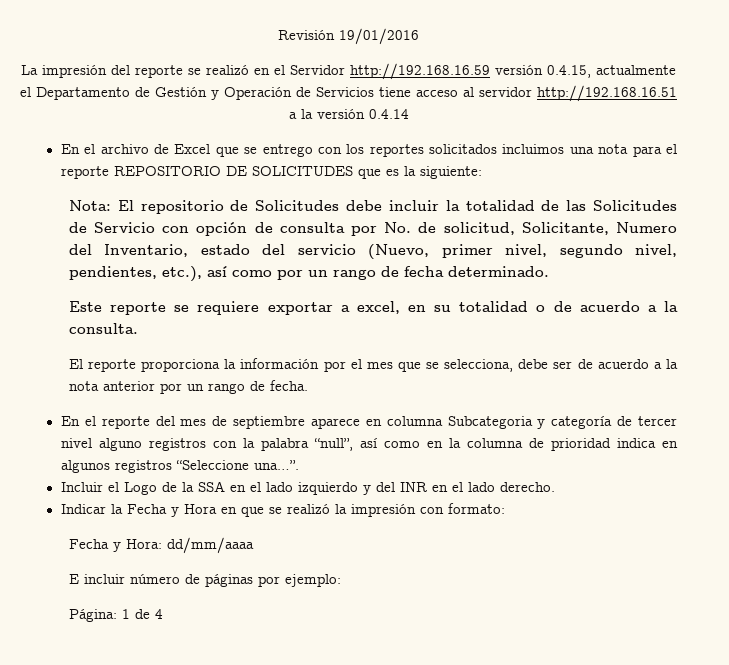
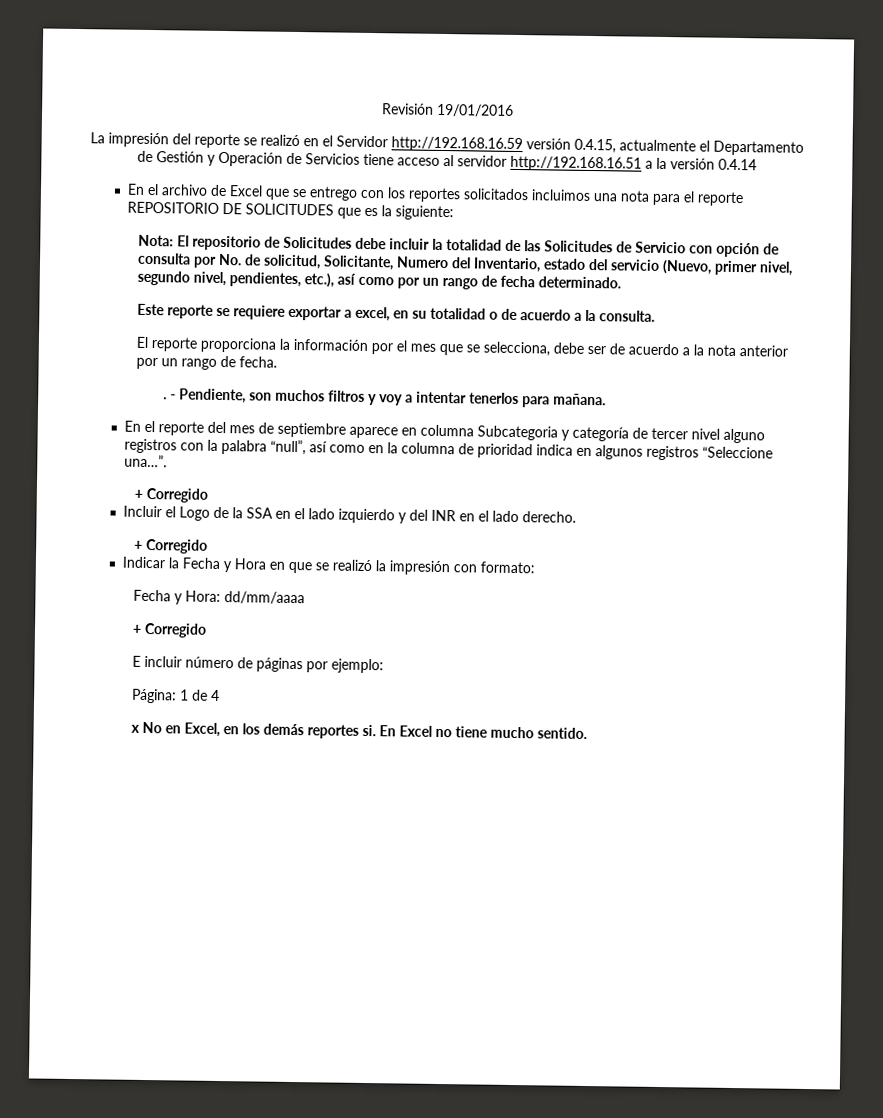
+ . - Pendiente, son muchos filtros y voy a intentar tenerlos para mañana.
  En el reporte del mes de septiembre aparece en columna Subcategoria y categoría de tercer nivel alguno registros con la palabra “null”, así como en la columna de prioridad indica en algunos registros “Seleccione una…”.
+ + Corregido
  Incluir el Logo de la SSA en el lado izquierdo y del INR en el lado derecho.
+ + Corregido
  Fecha y Hora: dd/mm/aaaa
+ + Corregido
+ x No en Excel, en los demás reportes si. En Excel no tiene mucho sentido.

